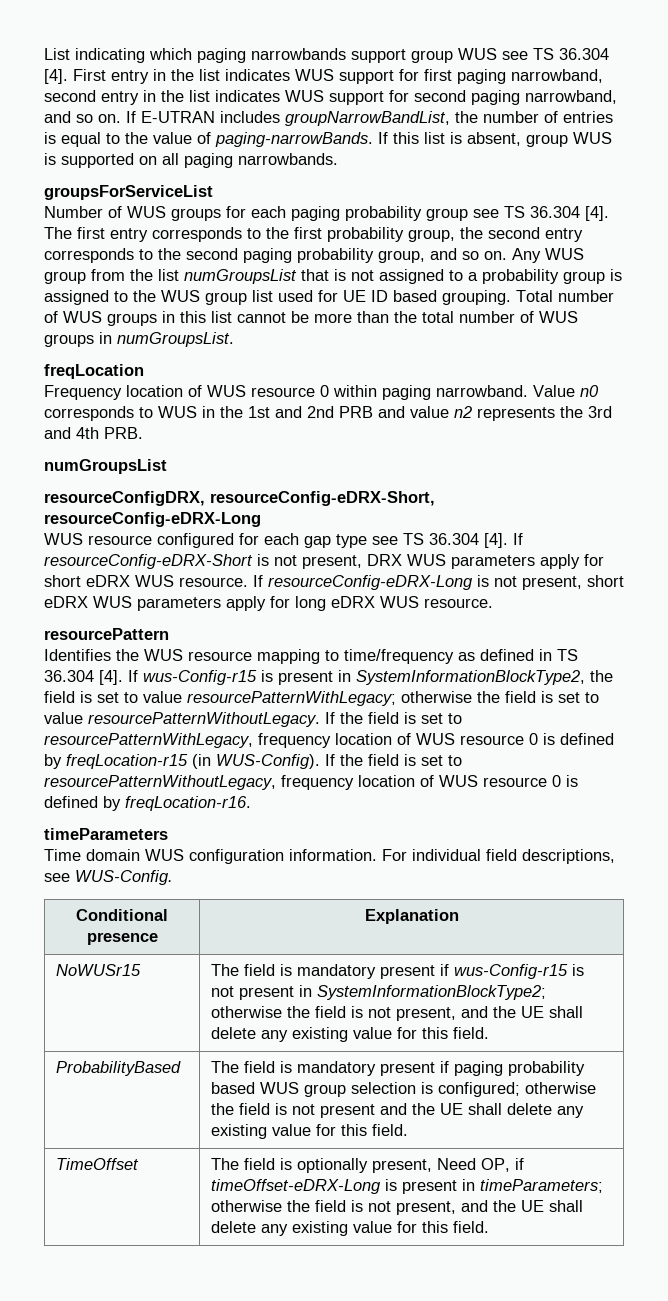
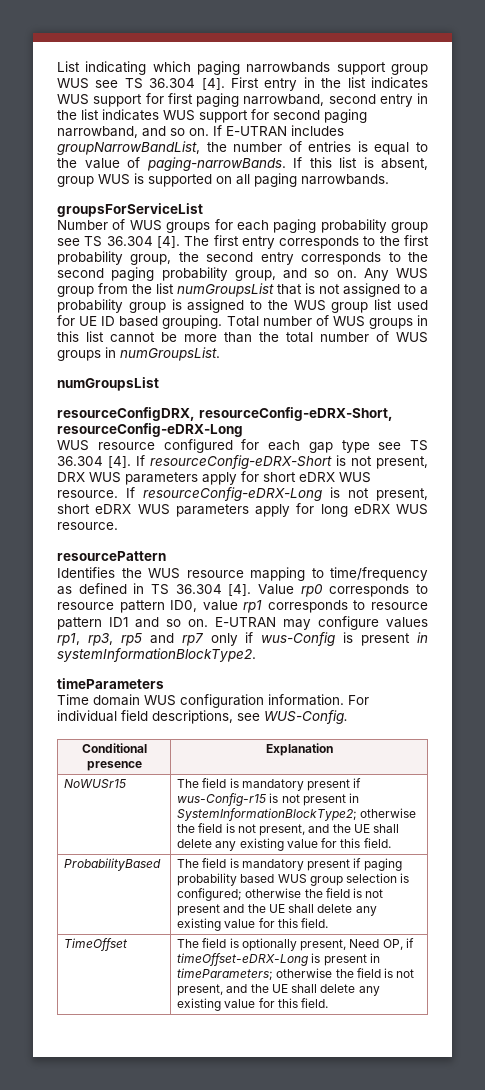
- freqLocation
- Frequency location of WUS resource 0 within paging narrowband. Value n0 corresponds to WUS in the 1st and 2nd PRB and value n2 represents the 3rd and 4th PRB.
- If wus-Config-r15 is present in SystemInformationBlockType2, the field is set to value resourcePatternWithLegacy; otherwise the field is set to value resourcePatternWithoutLegacy. If the field is set to resourcePatternWithLegacy, frequency location of WUS resource 0 is defined by freqLocation-r15 (in WUS-Config). If the field is set to resourcePatternWithoutLegacy, frequency location of WUS resource 0 is defined by freqLocation-r16.
+ Value rp0 corresponds to resource pattern ID0, value rp1 corresponds to resource pattern ID1 and so on. E-UTRAN may configure values rp1, rp3, rp5 and rp7 only if wus-Config is present in systemInformationBlockType2.

